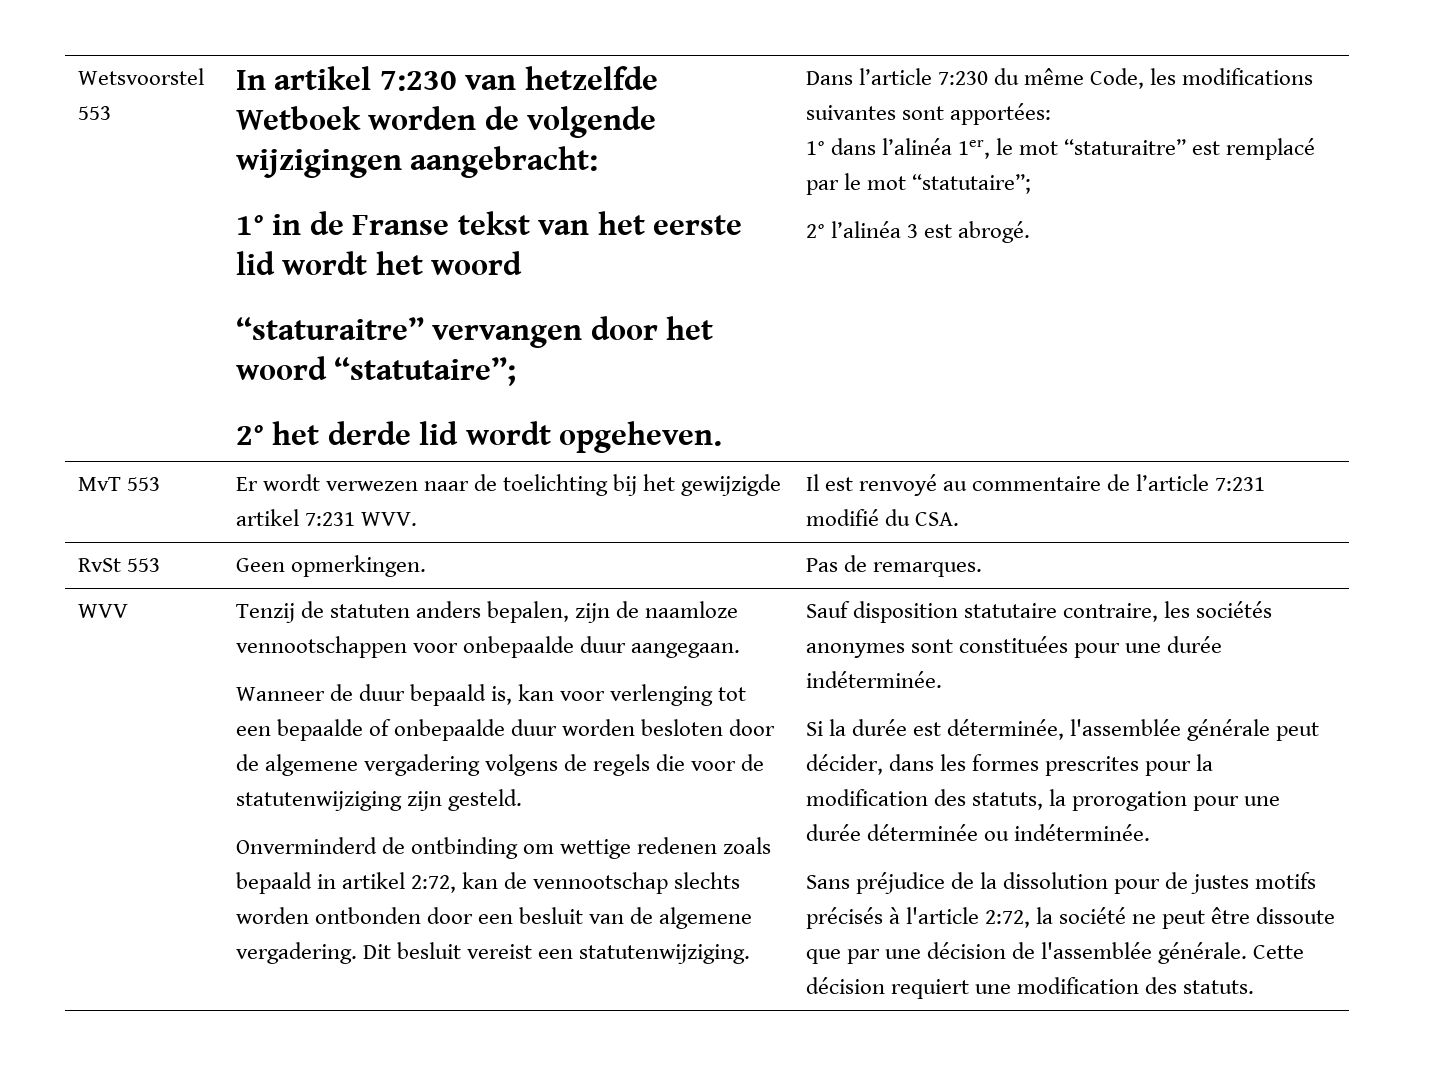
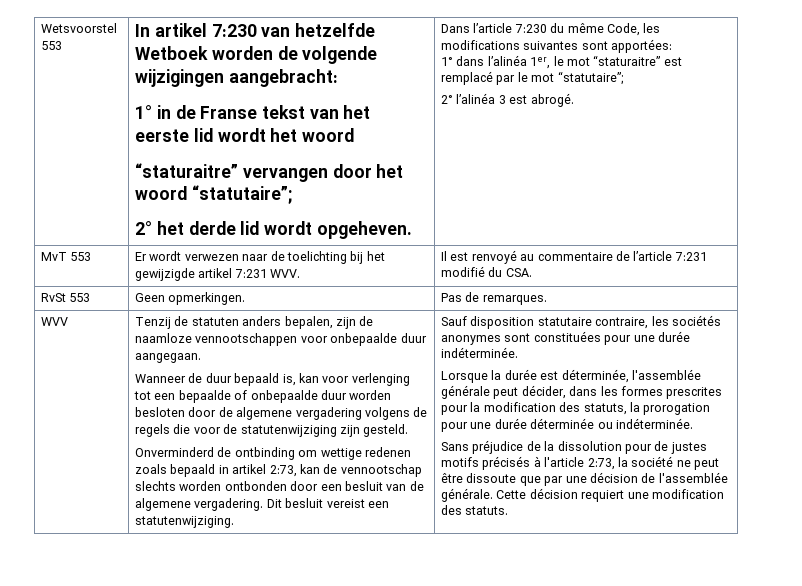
- Onverminderd de ontbinding om wettige redenen zoals bepaald in artikel 2:72, kan de vennootschap slechts worden ontbonden door een besluit van de algemene vergadering.
+ Onverminderd de ontbinding om wettige redenen zoals bepaald in artikel 2:73, kan de vennootschap slechts worden ontbonden door een besluit van de algemene vergadering.
- Si la durée est déterminée, l'assemblée générale peut décider, dans les formes prescrites pour la modification des statuts, la prorogation pour une durée déterminée ou indéterminée.
+ Lorsque la durée est déterminée, l'assemblée générale peut décider, dans les formes prescrites pour la modification des statuts, la prorogation pour une durée déterminée ou indéterminée.
- Sans préjudice de la dissolution pour de justes motifs précisés à l'article 2:72, la société ne peut être dissoute que par une décision de l'assemblée générale.
+ Sans préjudice de la dissolution pour de justes motifs précisés à l'article 2:73, la société ne peut être dissoute que par une décision de l'assemblée générale.

